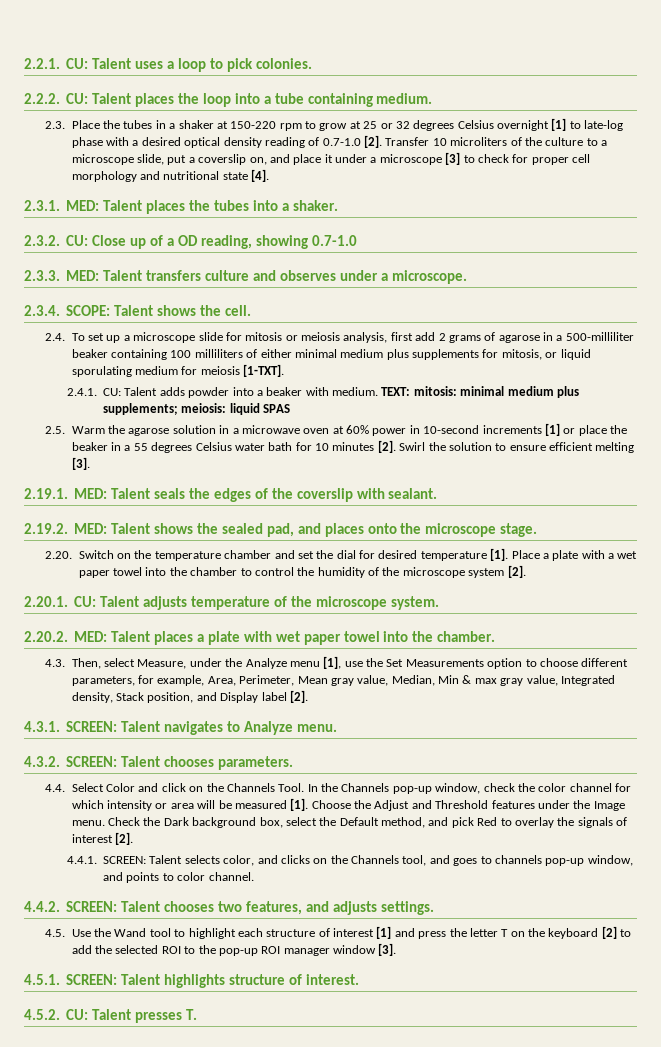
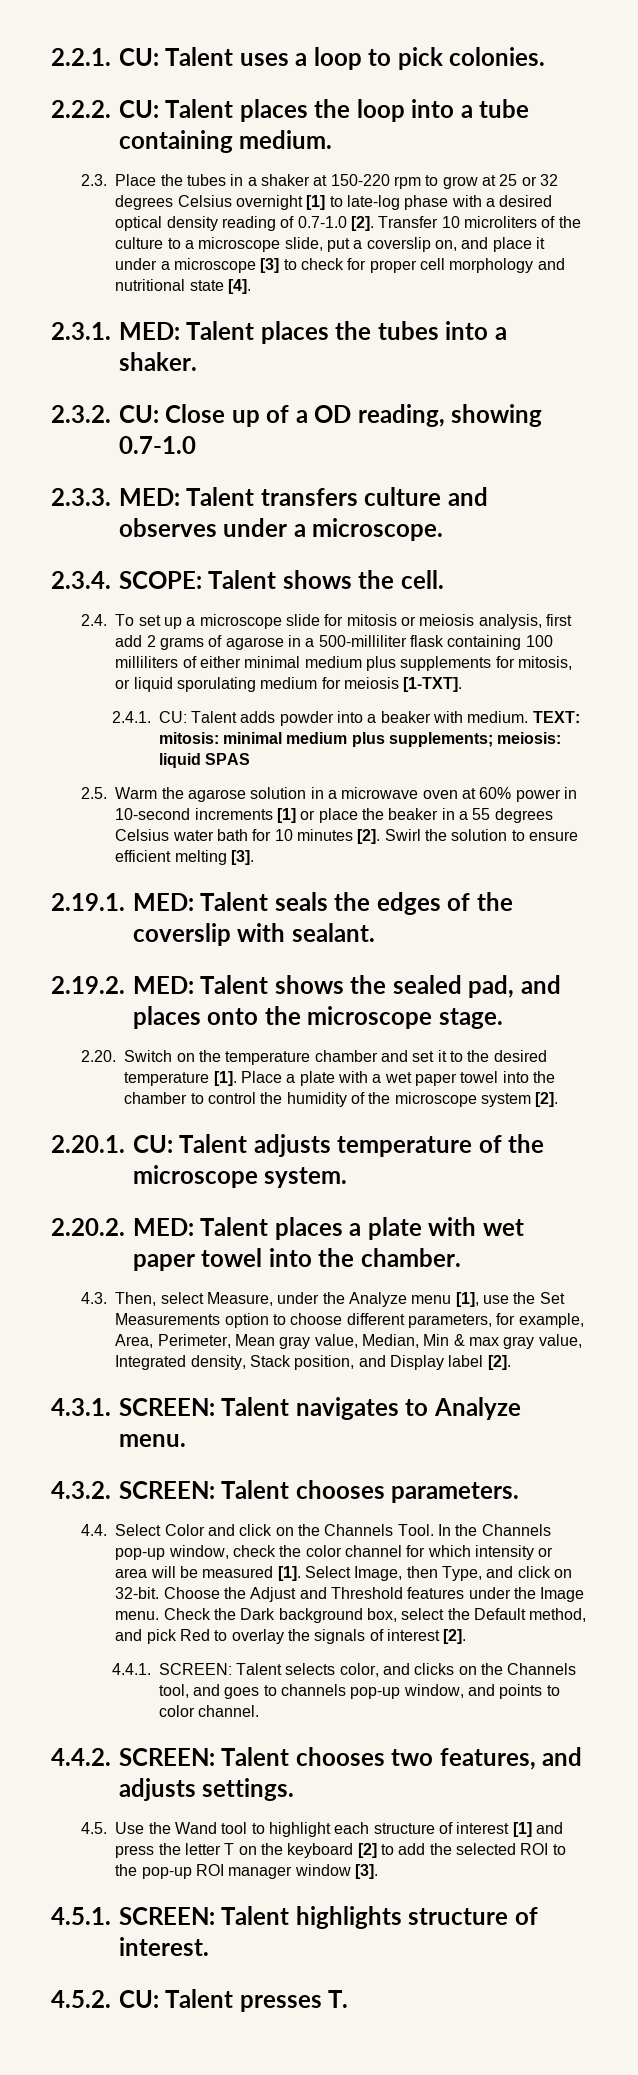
- 2.4. To set up a microscope slide for mitosis or meiosis analysis, first add 2 grams of agarose in a 500-milliliter beaker containing 100 milliliters of either minimal medium plus supplements for mitosis, or liquid sporulating medium for meiosis [1-TXT].
+ 2.4. To set up a microscope slide for mitosis or meiosis analysis, first add 2 grams of agarose in a 500-milliliter flask containing 100 milliliters of either minimal medium plus supplements for mitosis, or liquid sporulating medium for meiosis [1-TXT].
- 2.20. Switch on the temperature chamber and set the dial for desired temperature [1].
+ 2.20. Switch on the temperature chamber and set it to the desired temperature [1].
+ Select Image, then Type, and click on 32-bit.

